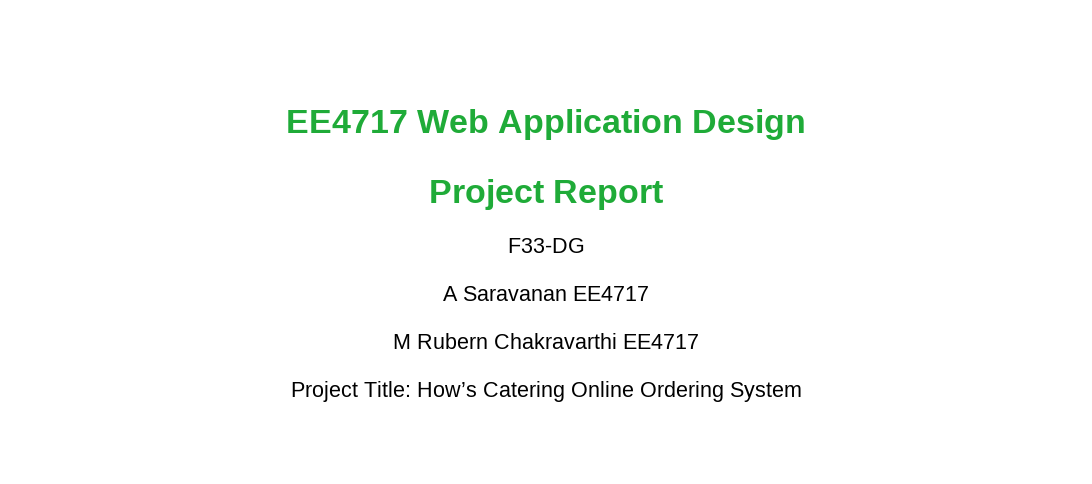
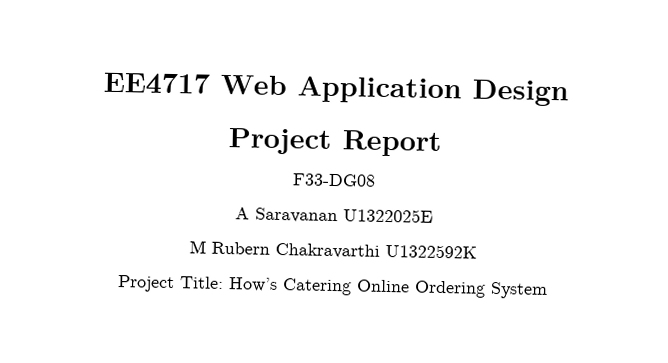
- F33-DG
+ F33-DG08
- A Saravanan EE4717
+ A Saravanan U1322025E
- M Rubern Chakravarthi EE4717
+ M Rubern Chakravarthi U1322592K

